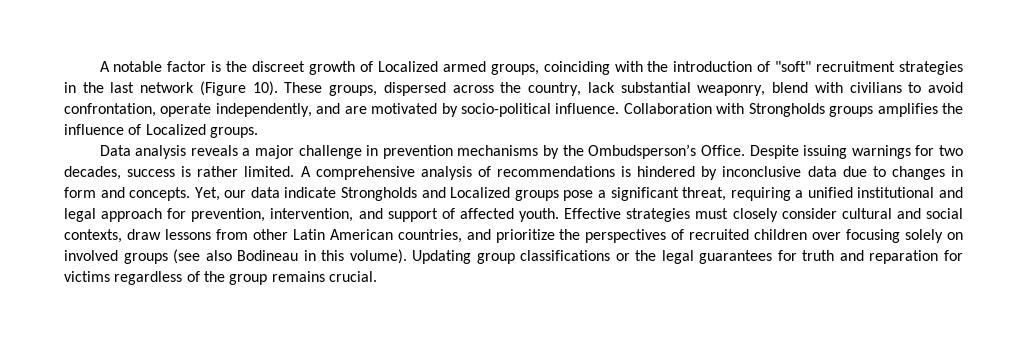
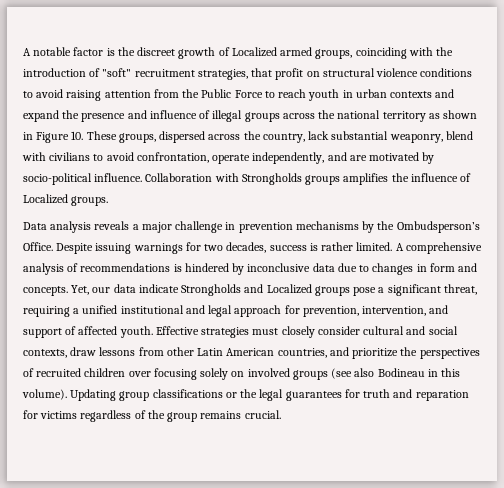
- A notable factor is the discreet growth of Localized armed groups, coinciding with the introduction of "soft" recruitment strategies in the last network (Figure 10). These groups, dispersed across the country, lack substantial weaponry, blend with civilians to avoid confrontation, operate independently, and are motivated by socio-political influence.
+ A notable factor is the discreet growth of Localized armed groups, coinciding with the introduction of "soft" recruitment strategies, that profit on structural violence conditions to avoid raising attention from the Public Force to reach youth in urban contexts and expand the presence and influence of illegal groups across the national territory as shown in Figure 10. These groups, dispersed across the country, lack substantial weaponry, blend with civilians to avoid confrontation, operate independently, and are motivated by socio-political influence.

